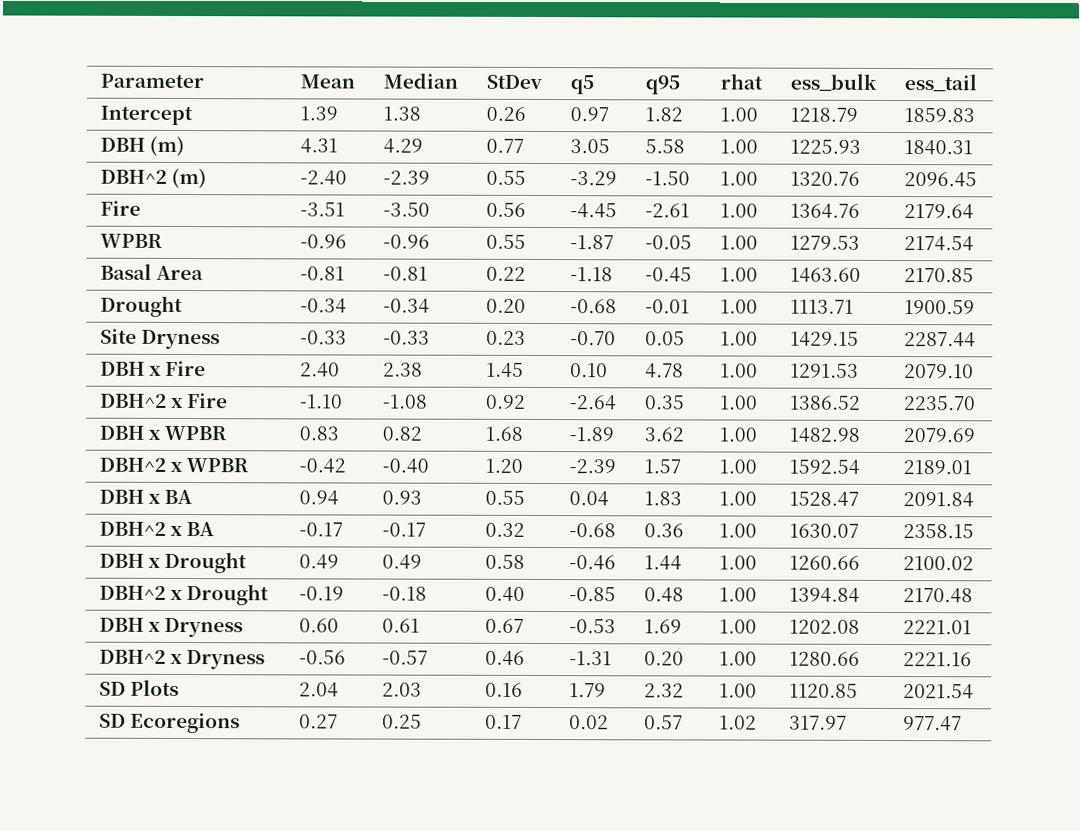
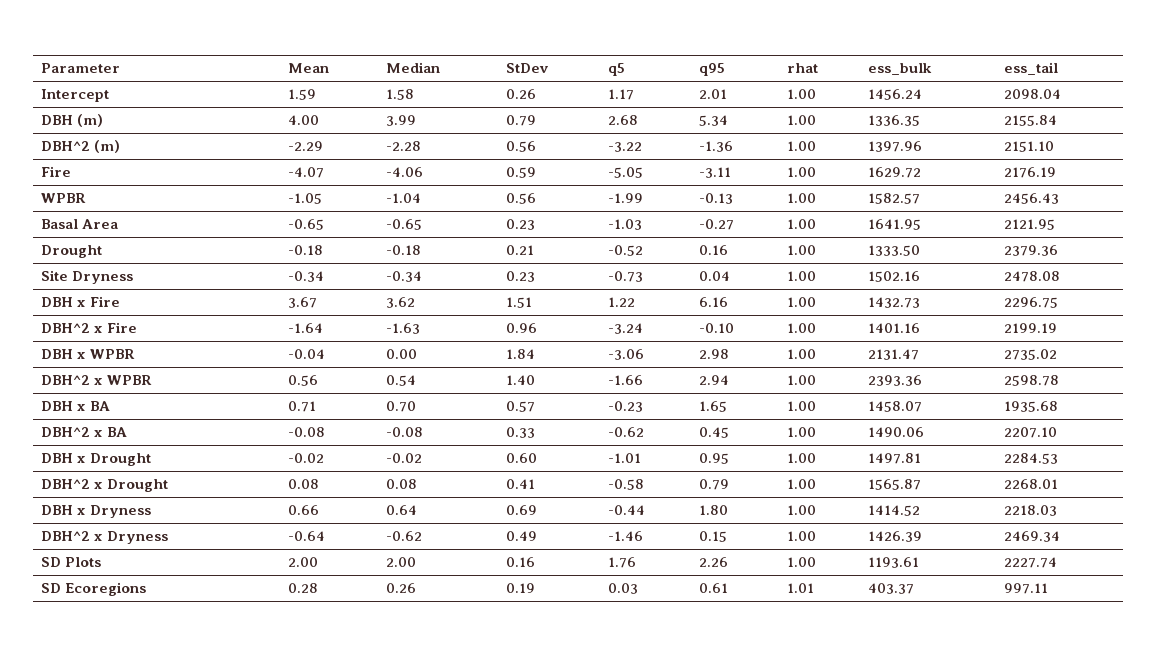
- Intercept | 1.39 | 1.38 | 0.26 | 0.97 | 1.82 | 1.00 | 1218.79 | 1859.83
+ Intercept | 1.59 | 1.58 | 0.26 | 1.17 | 2.01 | 1.00 | 1456.24 | 2098.04
- DBH (m) | 4.31 | 4.29 | 0.77 | 3.05 | 5.58 | 1.00 | 1225.93 | 1840.31
+ DBH (m) | 4.00 | 3.99 | 0.79 | 2.68 | 5.34 | 1.00 | 1336.35 | 2155.84
- DBH^2 (m) | -2.40 | -2.39 | 0.55 | -3.29 | -1.50 | 1.00 | 1320.76 | 2096.45
- Fire | -3.51 | -3.50 | 0.56 | -4.45 | -2.61 | 1.00 | 1364.76 | 2179.64
- WPBR | -0.96 | -0.96 | 0.55 | -1.87 | -0.05 | 1.00 | 1279.53 | 2174.54
- Basal Area | -0.81 | -0.81 | 0.22 | -1.18 | -0.45 | 1.00 | 1463.60 | 2170.85
- Drought | -0.34 | -0.34 | 0.20 | -0.68 | -0.01 | 1.00 | 1113.71 | 1900.59
- Site Dryness | -0.33 | -0.33 | 0.23 | -0.70 | 0.05 | 1.00 | 1429.15 | 2287.44
- DBH x Fire | 2.40 | 2.38 | 1.45 | 0.10 | 4.78 | 1.00 | 1291.53 | 2079.10
+ DBH^2 (m) | -2.29 | -2.28 | 0.56 | -3.22 | -1.36 | 1.00 | 1397.96 | 2151.10
+ Fire | -4.07 | -4.06 | 0.59 | -5.05 | -3.11 | 1.00 | 1629.72 | 2176.19
+ WPBR | -1.05 | -1.04 | 0.56 | -1.99 | -0.13 | 1.00 | 1582.57 | 2456.43
+ Basal Area | -0.65 | -0.65 | 0.23 | -1.03 | -0.27 | 1.00 | 1641.95 | 2121.95
+ Drought | -0.18 | -0.18 | 0.21 | -0.52 | 0.16 | 1.00 | 1333.50 | 2379.36
+ Site Dryness | -0.34 | -0.34 | 0.23 | -0.73 | 0.04 | 1.00 | 1502.16 | 2478.08
+ DBH x Fire | 3.67 | 3.62 | 1.51 | 1.22 | 6.16 | 1.00 | 1432.73 | 2296.75
- DBH^2 x Fire | -1.10 | -1.08 | 0.92 | -2.64 | 0.35 | 1.00 | 1386.52 | 2235.70
+ DBH^2 x Fire | -1.64 | -1.63 | 0.96 | -3.24 | -0.10 | 1.00 | 1401.16 | 2199.19
- DBH x WPBR | 0.83 | 0.82 | 1.68 | -1.89 | 3.62 | 1.00 | 1482.98 | 2079.69
+ DBH x WPBR | -0.04 | 0.00 | 1.84 | -3.06 | 2.98 | 1.00 | 2131.47 | 2735.02
- DBH^2 x WPBR | -0.42 | -0.40 | 1.20 | -2.39 | 1.57 | 1.00 | 1592.54 | 2189.01
+ DBH^2 x WPBR | 0.56 | 0.54 | 1.40 | -1.66 | 2.94 | 1.00 | 2393.36 | 2598.78
- DBH x BA | 0.94 | 0.93 | 0.55 | 0.04 | 1.83 | 1.00 | 1528.47 | 2091.84
+ DBH x BA | 0.71 | 0.70 | 0.57 | -0.23 | 1.65 | 1.00 | 1458.07 | 1935.68
- DBH^2 x BA | -0.17 | -0.17 | 0.32 | -0.68 | 0.36 | 1.00 | 1630.07 | 2358.15
+ DBH^2 x BA | -0.08 | -0.08 | 0.33 | -0.62 | 0.45 | 1.00 | 1490.06 | 2207.10
- DBH x Drought | 0.49 | 0.49 | 0.58 | -0.46 | 1.44 | 1.00 | 1260.66 | 2100.02
+ DBH x Drought | -0.02 | -0.02 | 0.60 | -1.01 | 0.95 | 1.00 | 1497.81 | 2284.53
- DBH^2 x Drought | -0.19 | -0.18 | 0.40 | -0.85 | 0.48 | 1.00 | 1394.84 | 2170.48
+ DBH^2 x Drought | 0.08 | 0.08 | 0.41 | -0.58 | 0.79 | 1.00 | 1565.87 | 2268.01
- DBH x Dryness | 0.60 | 0.61 | 0.67 | -0.53 | 1.69 | 1.00 | 1202.08 | 2221.01
+ DBH x Dryness | 0.66 | 0.64 | 0.69 | -0.44 | 1.80 | 1.00 | 1414.52 | 2218.03
- DBH^2 x Dryness | -0.56 | -0.57 | 0.46 | -1.31 | 0.20 | 1.00 | 1280.66 | 2221.16
+ DBH^2 x Dryness | -0.64 | -0.62 | 0.49 | -1.46 | 0.15 | 1.00 | 1426.39 | 2469.34
- SD Plots | 2.04 | 2.03 | 0.16 | 1.79 | 2.32 | 1.00 | 1120.85 | 2021.54
+ SD Plots | 2.00 | 2.00 | 0.16 | 1.76 | 2.26 | 1.00 | 1193.61 | 2227.74
- SD Ecoregions | 0.27 | 0.25 | 0.17 | 0.02 | 0.57 | 1.02 | 317.97 | 977.47
+ SD Ecoregions | 0.28 | 0.26 | 0.19 | 0.03 | 0.61 | 1.01 | 403.37 | 997.11

